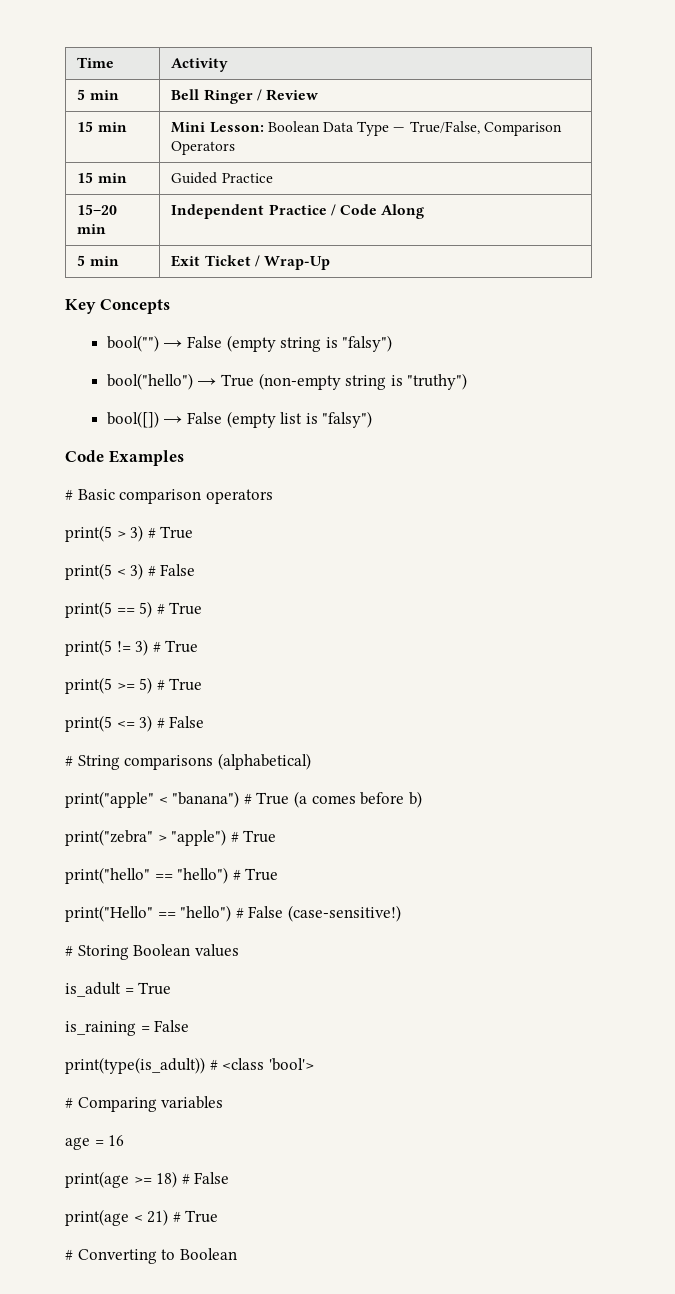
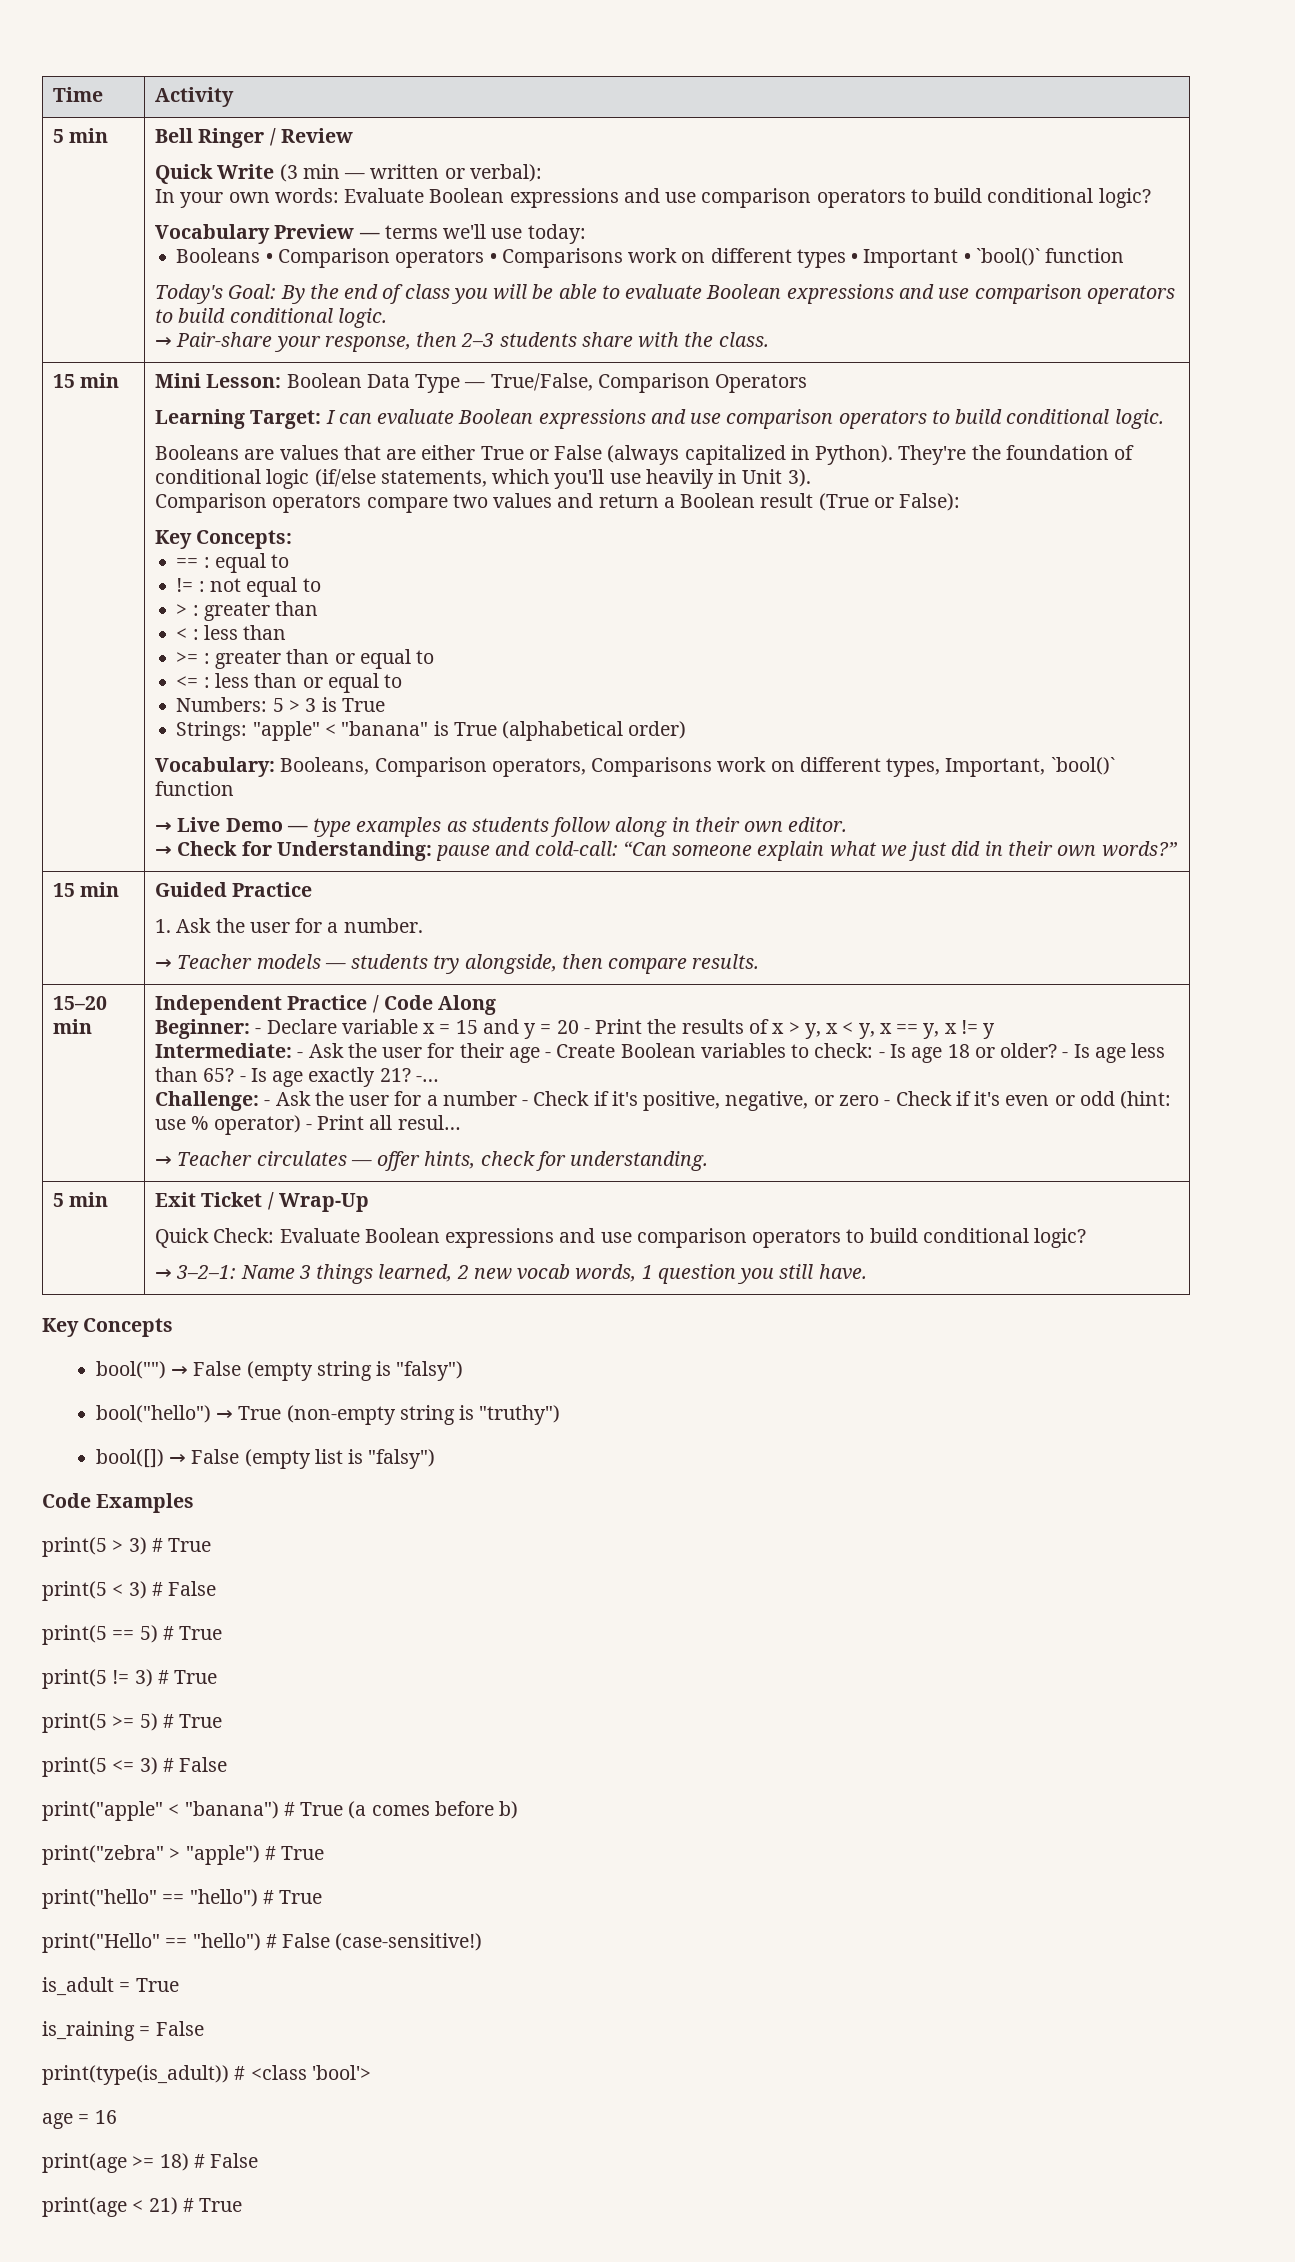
+ Quick Write (3 min — written or verbal):
+ In your own words: Evaluate Boolean expressions and use comparison operators to build conditional logic?
+ Vocabulary Preview — terms we'll use today:
+ Booleans • Comparison operators • Comparisons work on different types • Important • `bool()` function
+ Today's Goal: By the end of class you will be able to evaluate Boolean expressions and use comparison operators to build conditional logic.
+ → Pair-share your response, then 2–3 students share with the class.
+ Learning Target: I can evaluate Boolean expressions and use comparison operators to build conditional logic.
+ Booleans are values that are either True or False (always capitalized in Python). They're the foundation of conditional logic (if/else statements, which you'll use heavily in Unit 3).
+ Comparison operators compare two values and return a Boolean result (True or False):
+ Key Concepts:
+ == : equal to
+ != : not equal to
+ > : greater than
+ < : less than
+ >= : greater than or equal to
+ <= : less than or equal to
+ Numbers: 5 > 3 is True
+ Strings: "apple" < "banana" is True (alphabetical order)
+ Vocabulary: Booleans, Comparison operators, Comparisons work on different types, Important, `bool()` function
+ → Live Demo — type examples as students follow along in their own editor.
+ → Check for Understanding: pause and cold-call: “Can someone explain what we just did in their own words?”
  15 min | Guided Practice
+ 1. Ask the user for a number.
+ → Teacher models — students try alongside, then compare results.
+ Beginner: - Declare variable x = 15 and y = 20 - Print the results of x > y, x < y, x == y, x != y
+ Intermediate: - Ask the user for their age - Create Boolean variables to check: - Is age 18 or older? - Is age less than 65? - Is age exactly 21? -…
+ Challenge: - Ask the user for a number - Check if it's positive, negative, or zero - Check if it's even or odd (hint: use % operator) - Print all resul…
+ → Teacher circulates — offer hints, check for understanding.
  5 min | Exit Ticket / Wrap-Up
+ Quick Check: Evaluate Boolean expressions and use comparison operators to build conditional logic?
+ → 3–2–1: Name 3 things learned, 2 new vocab words, 1 question you still have.
- # Basic comparison operators
- # String comparisons (alphabetical)
- # Storing Boolean values
- # Comparing variables
- # Converting to Boolean

